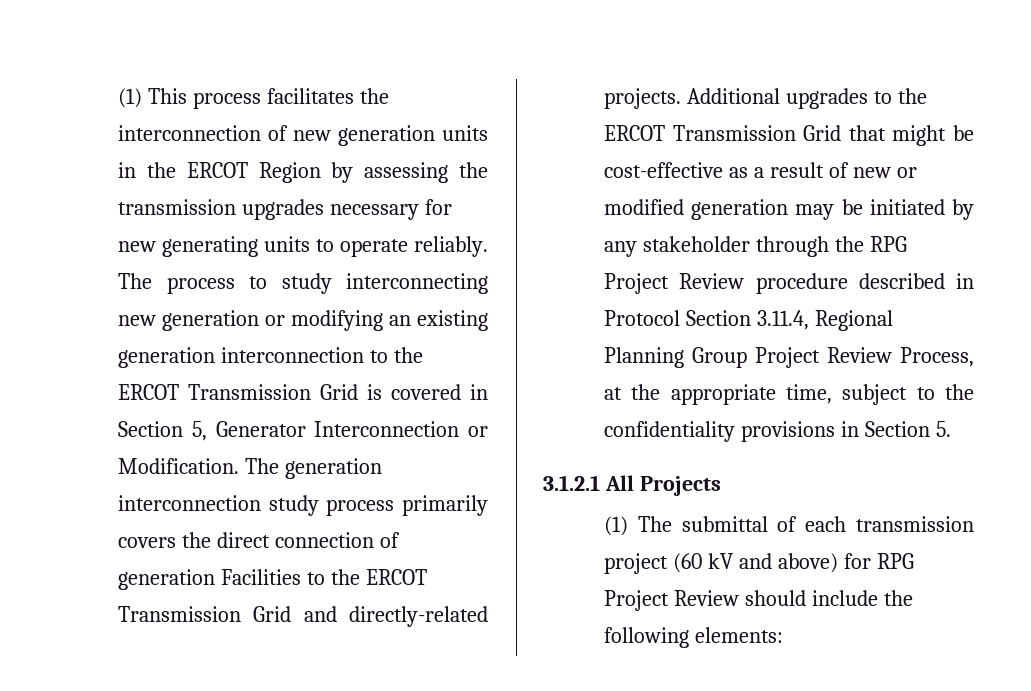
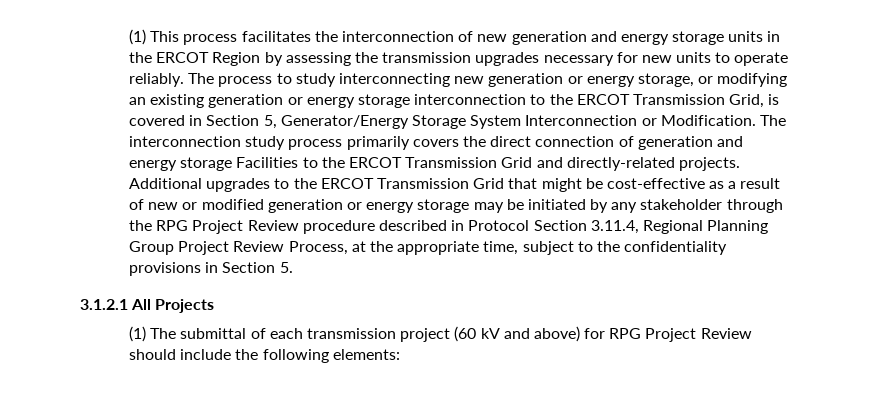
- (1) This process facilitates the interconnection of new generation units in the ERCOT Region by assessing the transmission upgrades necessary for new generating units to operate reliably.
+ (1) This process facilitates the interconnection of new generation and energy storage units in the ERCOT Region by assessing the transmission upgrades necessary for new units to operate reliably.
- The process to study interconnecting new generation or modifying an existing generation interconnection to the ERCOT Transmission Grid is covered in Section 5, Generator Interconnection or Modification.
+ The process to study interconnecting new generation or energy storage, or modifying an existing generation or energy storage interconnection to the ERCOT Transmission Grid, is covered in Section 5, Generator/Energy Storage System Interconnection or Modification.
- The generation interconnection study process primarily covers the direct connection of generation Facilities to the ERCOT Transmission Grid and directly-related projects.
+ The interconnection study process primarily covers the direct connection of generation and energy storage Facilities to the ERCOT Transmission Grid and directly-related projects.
- Additional upgrades to the ERCOT Transmission Grid that might be cost-effective as a result of new or modified generation may be initiated by any stakeholder through the RPG Project Review procedure described in Protocol Section 3.11.4, Regional Planning Group Project Review Process, at the appropriate time, subject to the confidentiality provisions in Section 5.
+ Additional upgrades to the ERCOT Transmission Grid that might be cost-effective as a result of new or modified generation or energy storage may be initiated by any stakeholder through the RPG Project Review procedure described in Protocol Section 3.11.4, Regional Planning Group Project Review Process, at the appropriate time, subject to the confidentiality provisions in Section 5.

